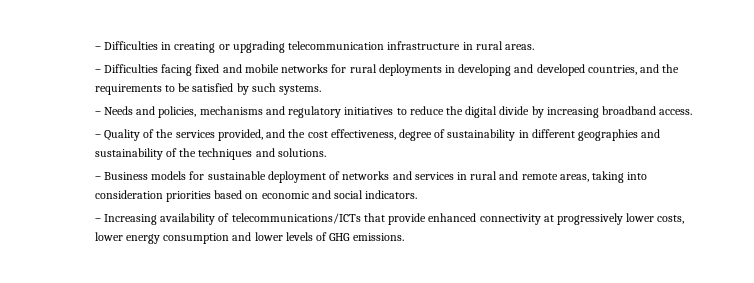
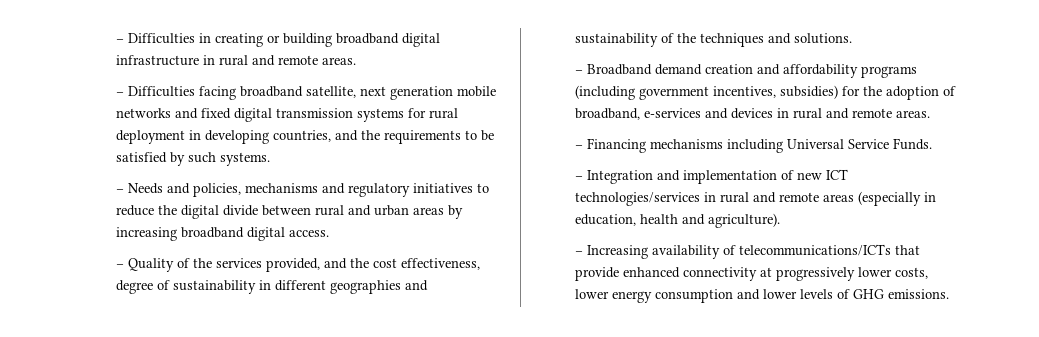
- – Difficulties in creating or upgrading telecommunication infrastructure in rural areas.
+ – Difficulties in creating or building broadband digital infrastructure in rural and remote areas.
- – Difficulties facing fixed and mobile networks for rural deployments in developing and developed countries, and the requirements to be satisfied by such systems.
+ – Difficulties facing broadband satellite, next generation mobile networks and fixed digital transmission systems for rural deployment in developing countries, and the requirements to be satisfied by such systems.
- – Needs and policies, mechanisms and regulatory initiatives to reduce the digital divide by increasing broadband access.
+ – Needs and policies, mechanisms and regulatory initiatives to reduce the digital divide between rural and urban areas by increasing broadband digital access.
- – Business models for sustainable deployment of networks and services in rural and remote areas, taking into consideration priorities based on economic and social indicators.
+ – Broadband demand creation and affordability programs (including government incentives, subsidies) for the adoption of broadband, e-services and devices in rural and remote areas.
+ – Financing mechanisms including Universal Service Funds.
+ – Integration and implementation of new ICT technologies/services in rural and remote areas (especially in education, health and agriculture).

